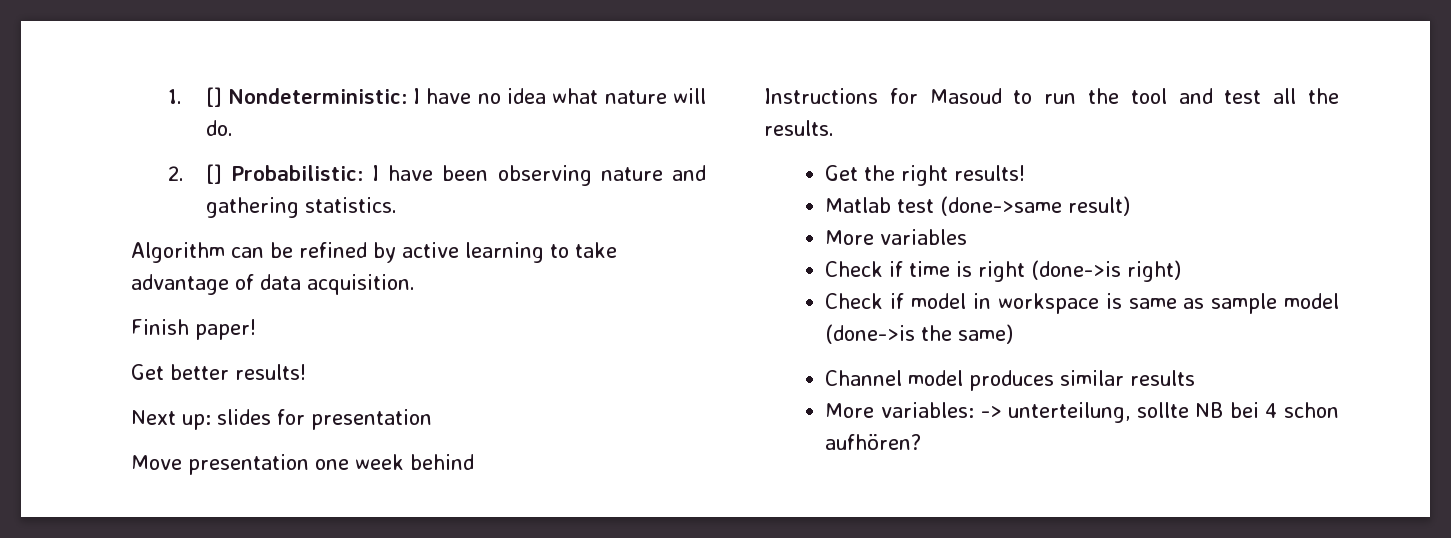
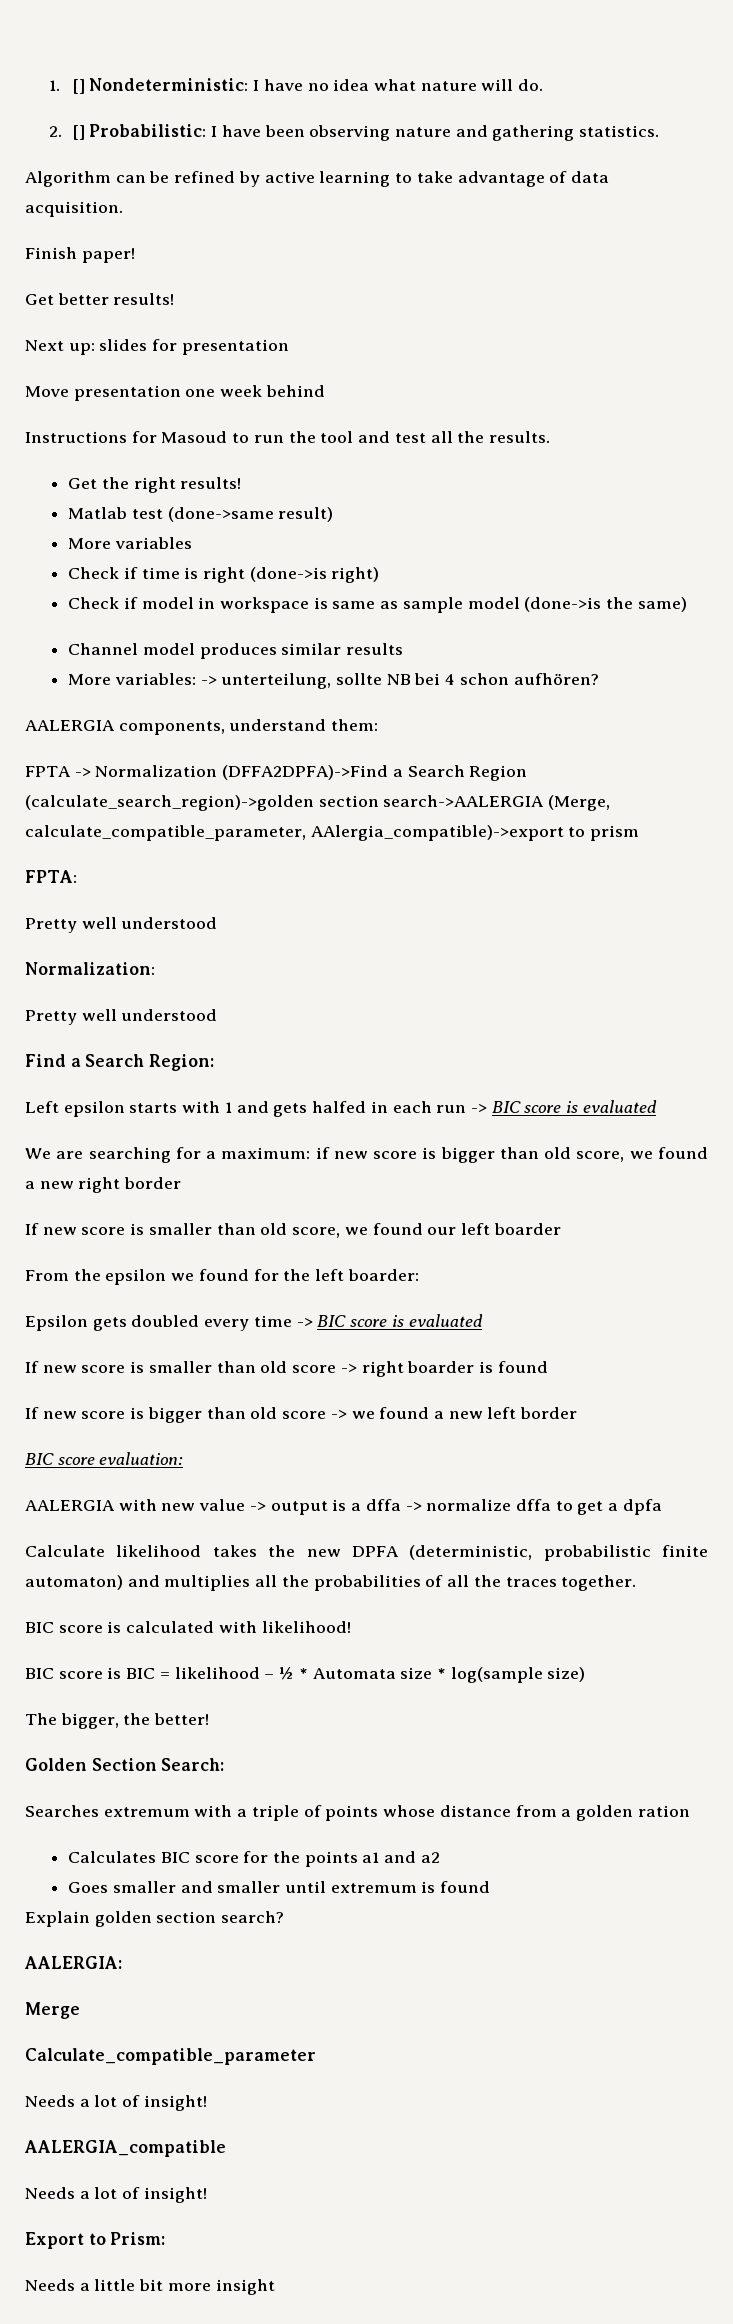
+ AALERGIA components, understand them:
+ FPTA -> Normalization (DFFA2DPFA)->Find a Search Region (calculate_search_region)->golden section search->AALERGIA (Merge, calculate_compatible_parameter, AAlergia_compatible)->export to prism
+ FPTA:
+ Pretty well understood
+ Normalization:
+ Pretty well understood
+ Find a Search Region:
+ Left epsilon starts with 1 and gets halfed in each run -> BIC score is evaluated
+ We are searching for a maximum: if new score is bigger than old score, we found a new right border
+ If new score is smaller than old score, we found our left boarder
+ From the epsilon we found for the left boarder:
+ Epsilon gets doubled every time -> BIC score is evaluated
+ If new score is smaller than old score -> right boarder is found
+ If new score is bigger than old score -> we found a new left border
+ BIC score evaluation:
+ AALERGIA with new value -> output is a dffa -> normalize dffa to get a dpfa
+ Calculate likelihood takes the new DPFA (deterministic, probabilistic finite automaton) and multiplies all the probabilities of all the traces together.
+ BIC score is calculated with likelihood!
+ BIC score is BIC = likelihood – ½ * Automata size * log(sample size)
+ The bigger, the better!
+ Golden Section Search:
+ Searches extremum with a triple of points whose distance from a golden ration
+ Calculates BIC score for the points a1 and a2
+ Goes smaller and smaller until extremum is found
+ Explain golden section search?
+ AALERGIA:
+ Merge
+ Calculate_compatible_parameter
+ Needs a lot of insight!
+ AALERGIA_compatible
+ Needs a lot of insight!
+ Export to Prism:
+ Needs a little bit more insight

